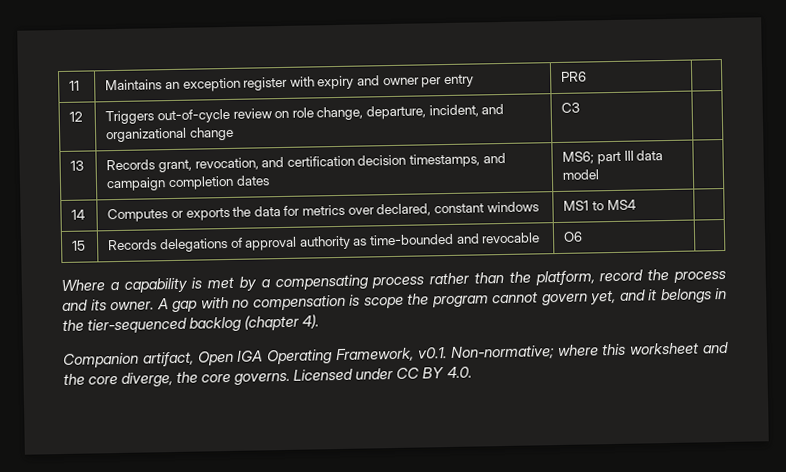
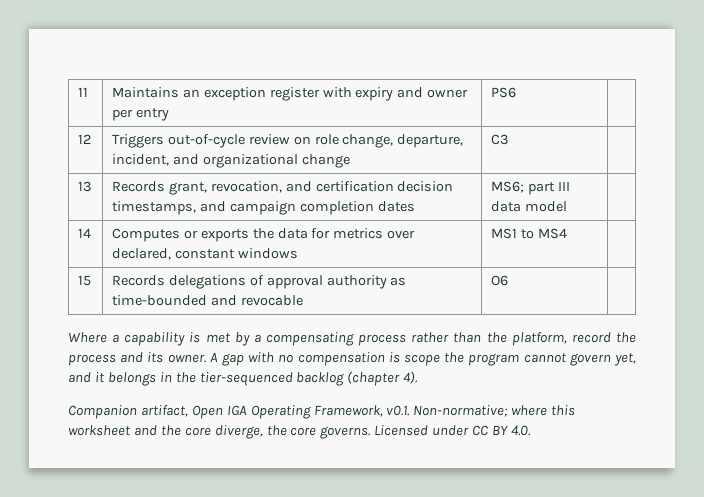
- 11 | Maintains an exception register with expiry and owner per entry | PR6 |
+ 11 | Maintains an exception register with expiry and owner per entry | PS6 |

